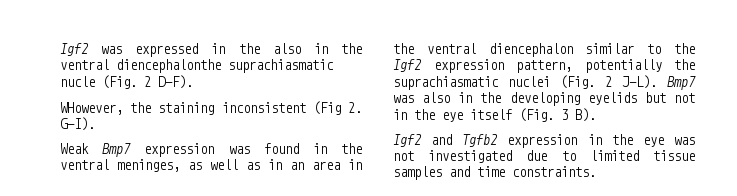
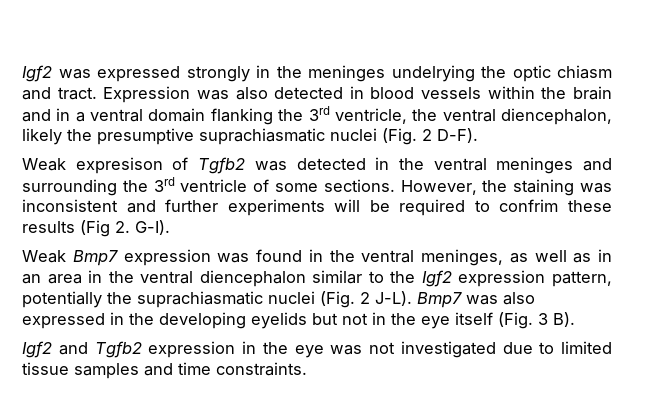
- Igf2 was expressed in the also in the ventral diencephalonthe suprachiasmatic nucle (Fig. 2 D-F).
- WHowever, the staining inconsistent (Fig 2. G-I).
+ Igf2 was expressed strongly in the meninges undelrying the optic chiasm and tract. Expression was also detected in blood vessels within the brain and in a ventral domain flanking the 3rd ventricle, the ventral diencephalon, likely the presumptive suprachiasmatic nuclei (Fig. 2 D-F).
+ Weak expresison of Tgfb2 was detected in the ventral meninges and surrounding the 3rd ventricle of some sections. However, the staining was inconsistent and further experiments will be required to confrim these results (Fig 2. G-I).
- Bmp7 was also in the developing eyelids but not in the eye itself (Fig. 3 B).
+ Bmp7 was also expressed in the developing eyelids but not in the eye itself (Fig. 3 B).

